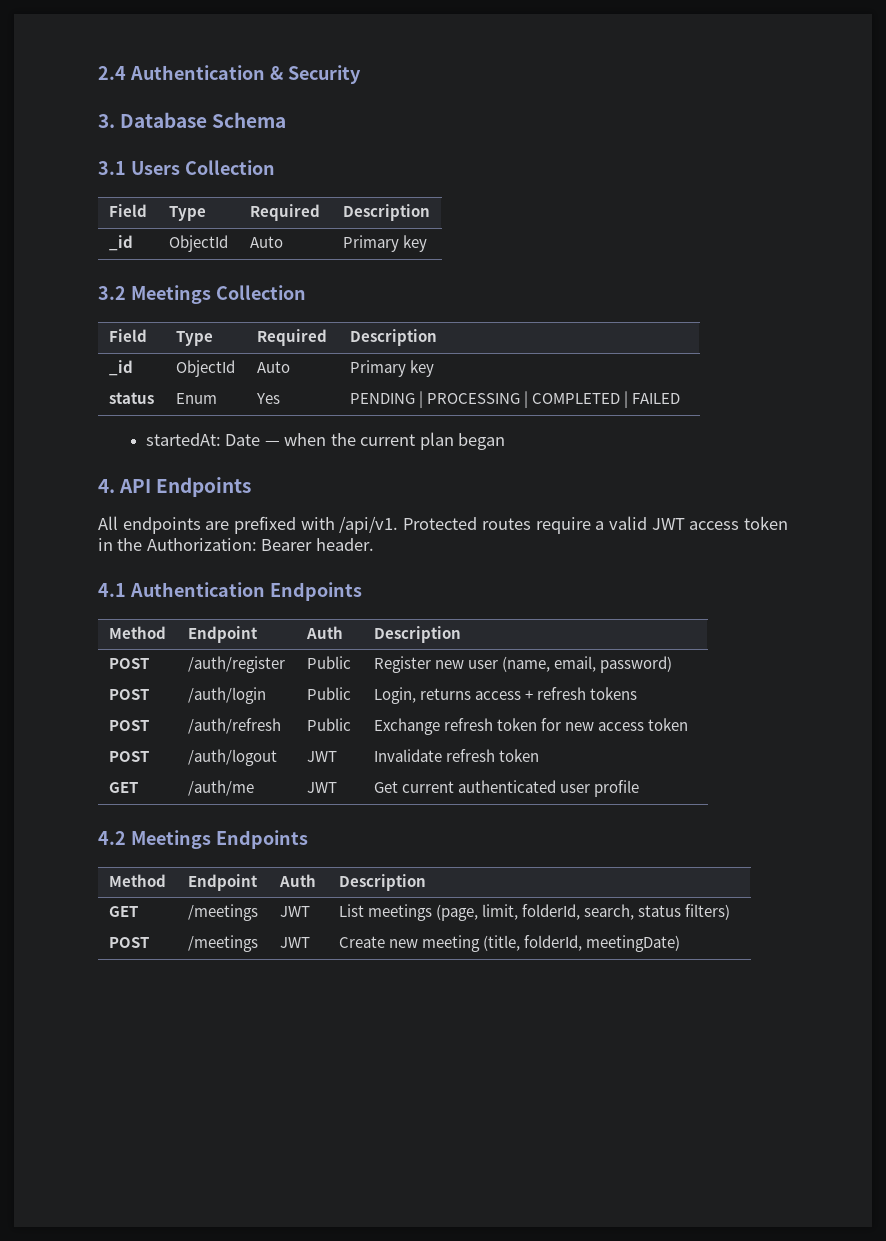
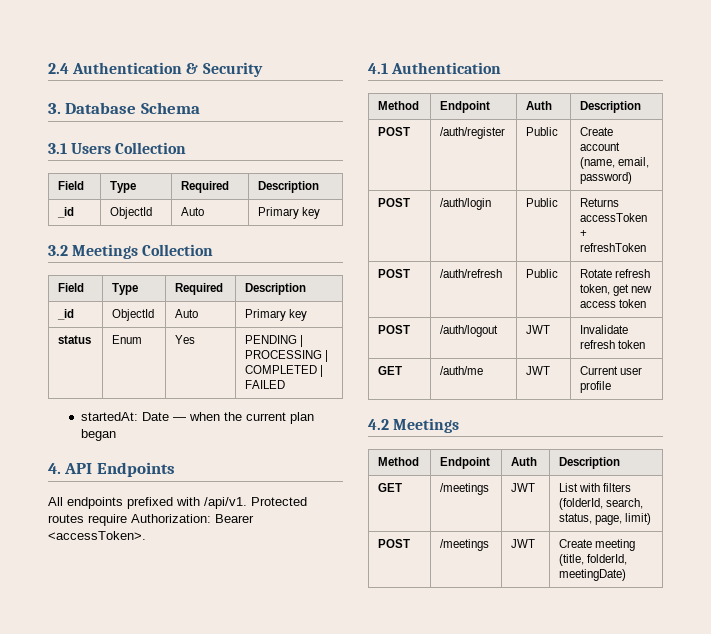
- All endpoints are prefixed with /api/v1.
+ All endpoints prefixed with /api/v1.
- Protected routes require a valid JWT access token in the Authorization: Bearer header.
+ Protected routes require Authorization: Bearer <accessToken>.
- 4.1 Authentication Endpoints
+ 4.1 Authentication
- POST | /auth/register | Public | Register new user (name, email, password)
+ POST | /auth/register | Public | Create account (name, email, password)
- POST | /auth/login | Public | Login, returns access + refresh tokens
+ POST | /auth/login | Public | Returns accessToken + refreshToken
- POST | /auth/refresh | Public | Exchange refresh token for new access token
+ POST | /auth/refresh | Public | Rotate refresh token, get new access token
- GET | /auth/me | JWT | Get current authenticated user profile
+ GET | /auth/me | JWT | Current user profile
- 4.2 Meetings Endpoints
+ 4.2 Meetings
- GET | /meetings | JWT | List meetings (page, limit, folderId, search, status filters)
+ GET | /meetings | JWT | List with filters (folderId, search, status, page, limit)
- POST | /meetings | JWT | Create new meeting (title, folderId, meetingDate)
+ POST | /meetings | JWT | Create meeting (title, folderId, meetingDate)

